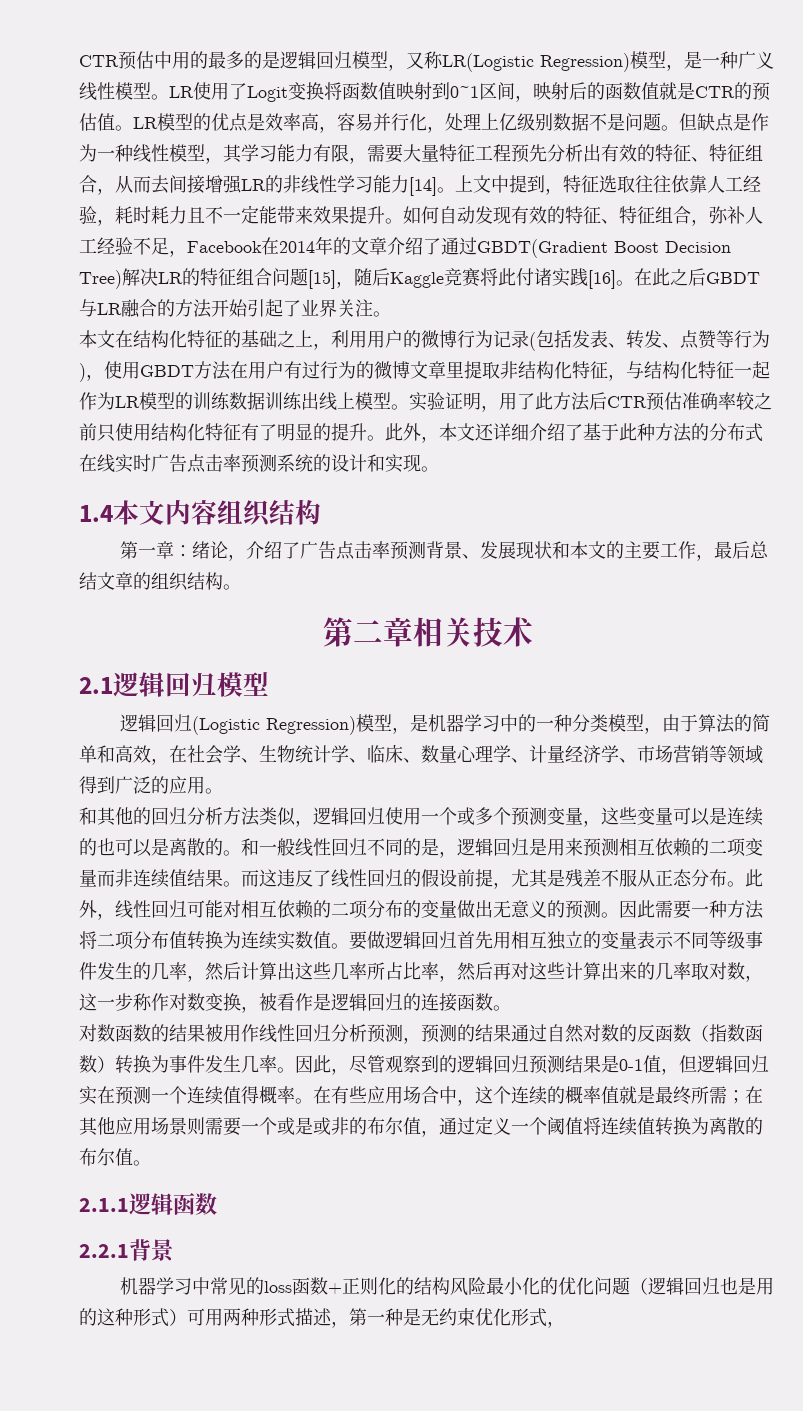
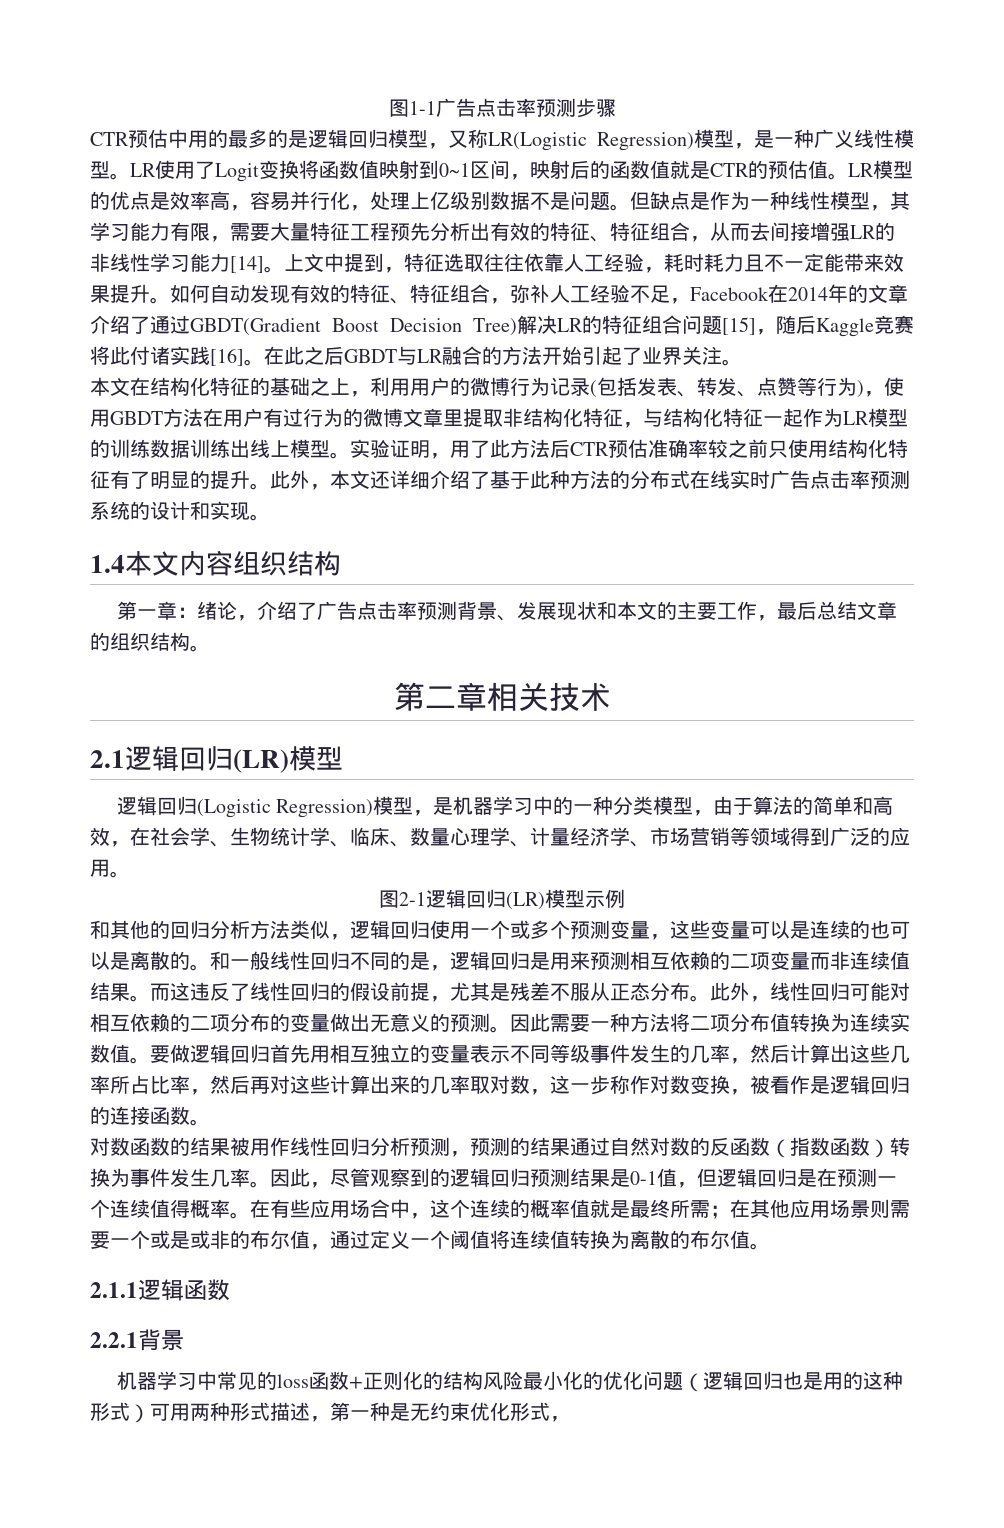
+ 图1-1广告点击率预测步骤
- 2.1逻辑回归模型
+ 2.1逻辑回归(LR)模型
+ 图2-1逻辑回归(LR)模型示例
- 因此，尽管观察到的逻辑回归预测结果是0-1值，但逻辑回归实在预测一个连续值得概率。
+ 因此，尽管观察到的逻辑回归预测结果是0-1值，但逻辑回归是在预测一个连续值得概率。

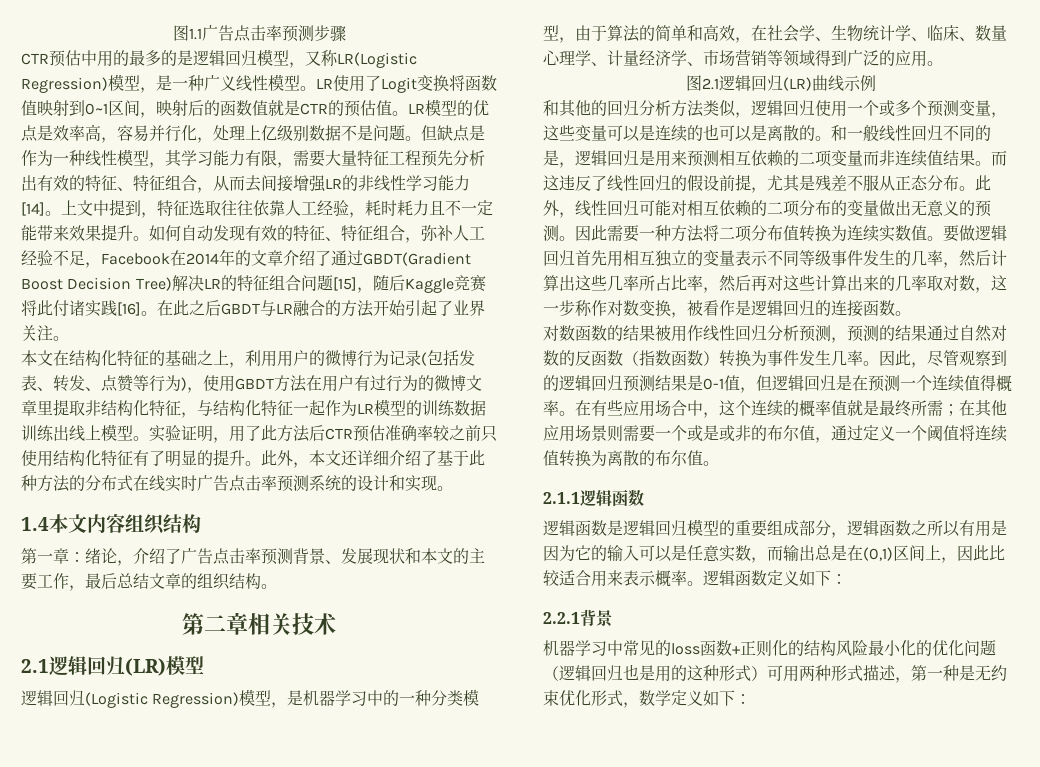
- 图1-1广告点击率预测步骤
+ 图1.1广告点击率预测步骤
- 图2-1逻辑回归(LR)模型示例
+ 图2.1逻辑回归(LR)曲线示例
+ 逻辑函数是逻辑回归模型的重要组成部分，逻辑函数之所以有用是因为它的输入可以是任意实数，而输出总是在(0,1)区间上，因此比较适合用来表示概率。逻辑函数定义如下：
- 机器学习中常见的loss函数+正则化的结构风险最小化的优化问题（逻辑回归也是用的这种形式）可用两种形式描述，第一种是无约束优化形式，
+ 机器学习中常见的loss函数+正则化的结构风险最小化的优化问题（逻辑回归也是用的这种形式）可用两种形式描述，第一种是无约束优化形式，数学定义如下：

